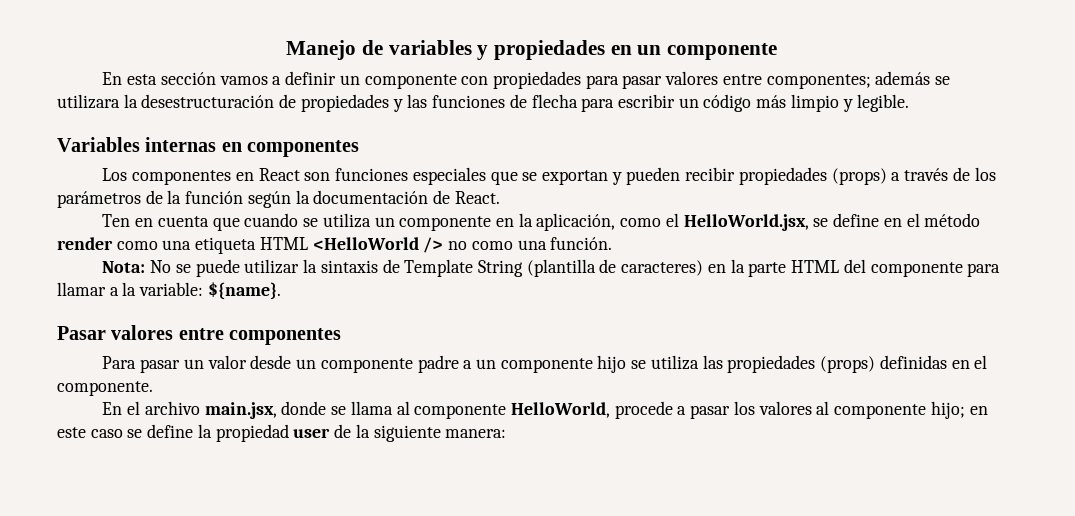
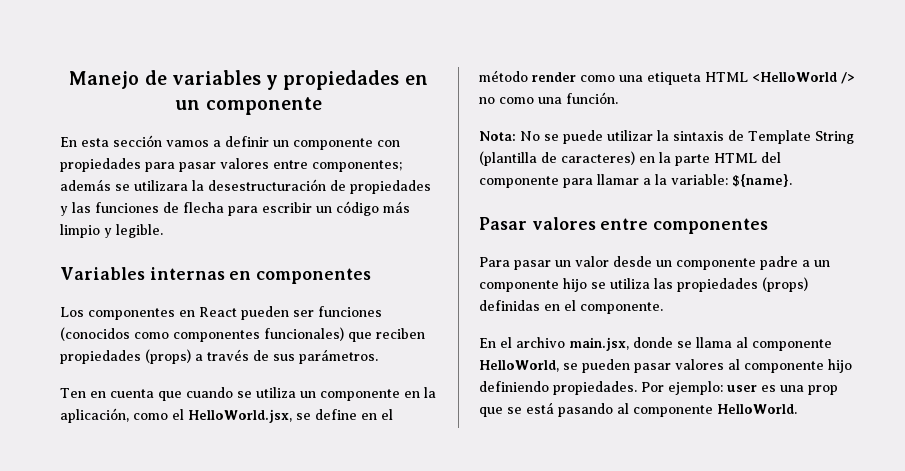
- Los componentes en React son funciones especiales que se exportan y pueden recibir propiedades (props) a través de los parámetros de la función según la documentación de React.
+ Los componentes en React pueden ser funciones (conocidos como componentes funcionales) que reciben propiedades (props) a través de sus parámetros.
- En el archivo main.jsx, donde se llama al componente HelloWorld, procede a pasar los valores al componente hijo; en este caso se define la propiedad user de la siguiente manera:
+ En el archivo main.jsx, donde se llama al componente HelloWorld, se pueden pasar valores al componente hijo definiendo propiedades. Por ejemplo: user es una prop que se está pasando al componente HelloWorld.

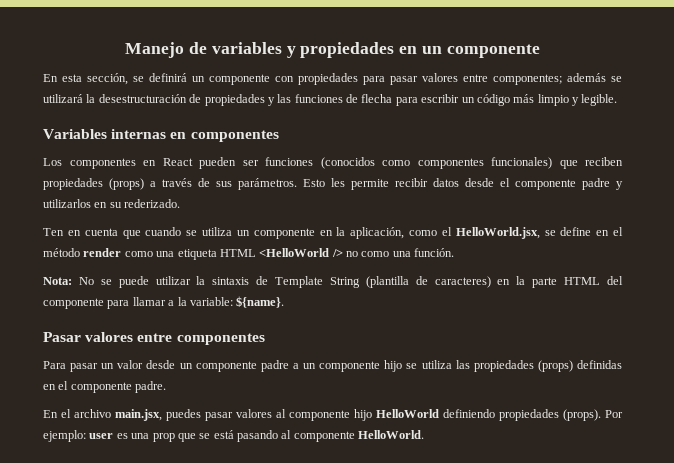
- En esta sección vamos a definir un componente con propiedades para pasar valores entre componentes; además se utilizara la desestructuración de propiedades y las funciones de flecha para escribir un código más limpio y legible.
+ En esta sección, se definirá un componente con propiedades para pasar valores entre componentes; además se utilizará la desestructuración de propiedades y las funciones de flecha para escribir un código más limpio y legible.
+ Esto les permite recibir datos desde el componente padre y utilizarlos en su rederizado.
- Para pasar un valor desde un componente padre a un componente hijo se utiliza las propiedades (props) definidas en el componente.
+ Para pasar un valor desde un componente padre a un componente hijo se utiliza las propiedades (props) definidas en el componente padre.
- En el archivo main.jsx, donde se llama al componente HelloWorld, se pueden pasar valores al componente hijo definiendo propiedades.
+ En el archivo main.jsx, puedes pasar valores al componente hijo HelloWorld definiendo propiedades (props).

